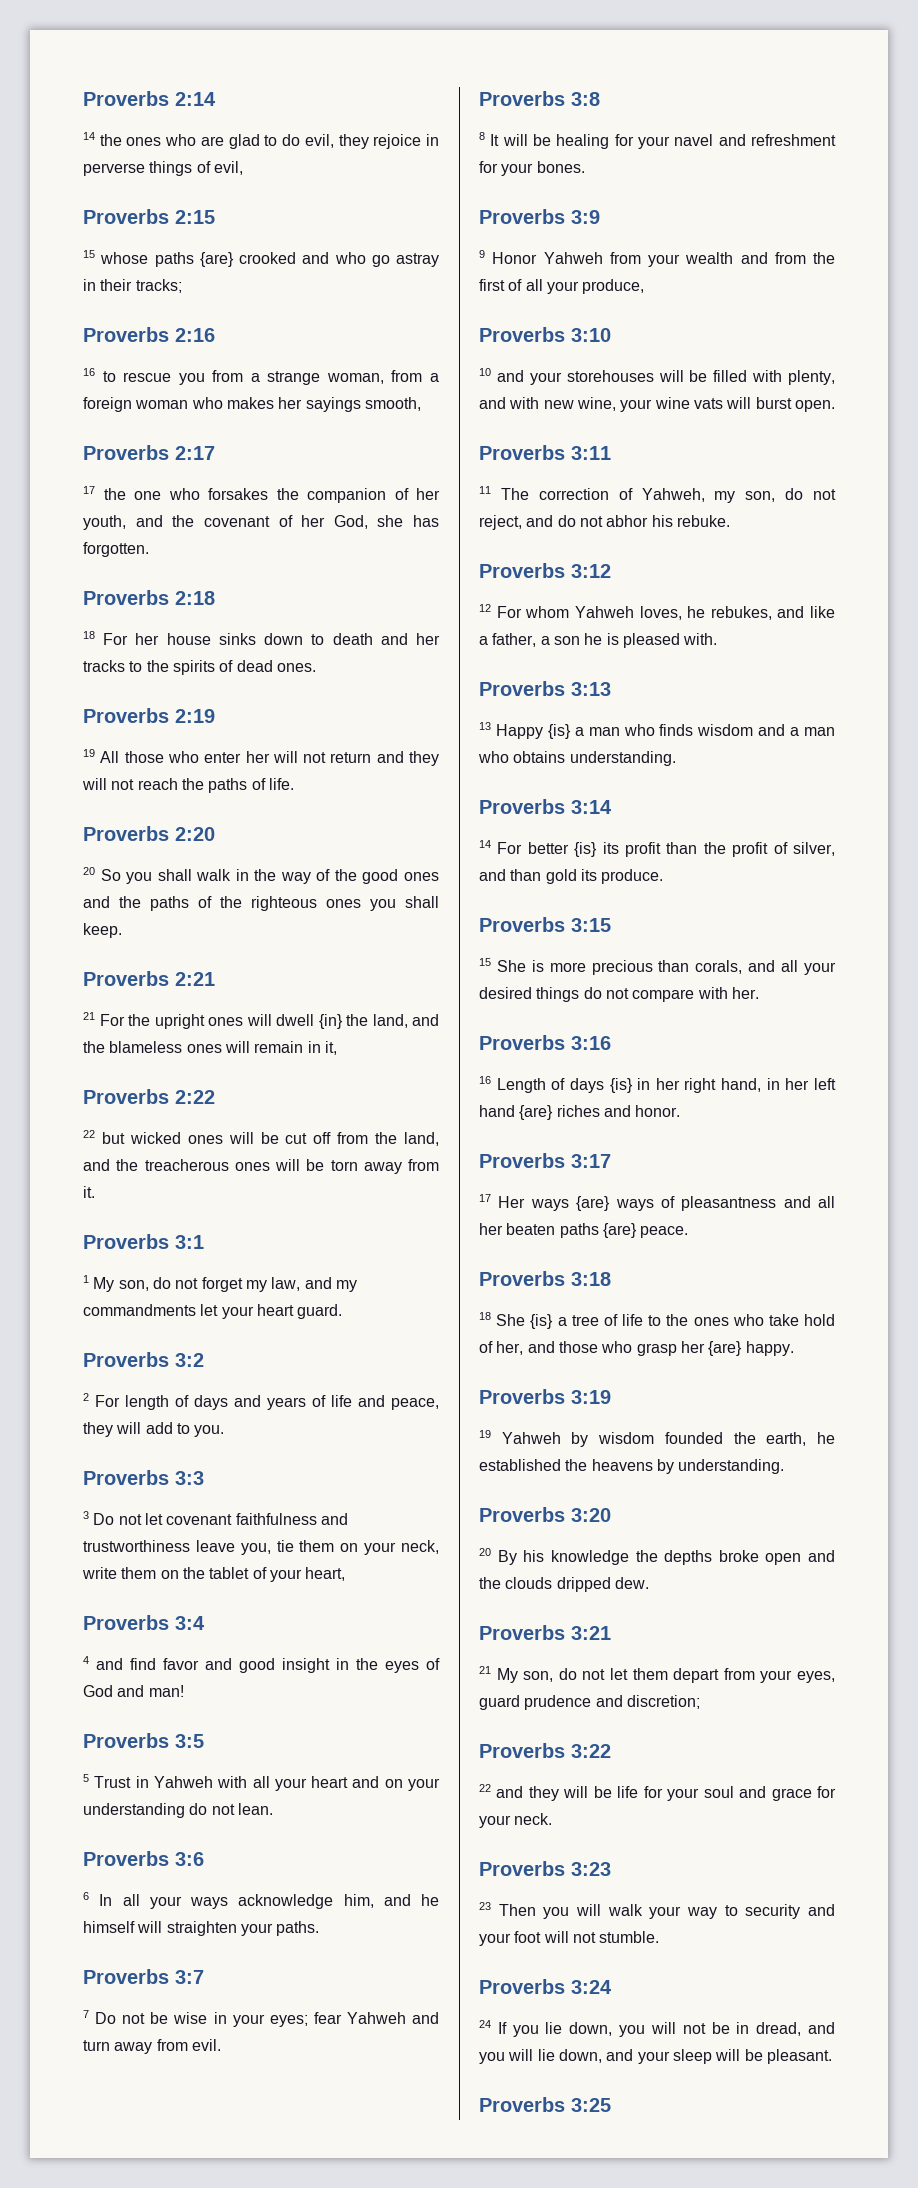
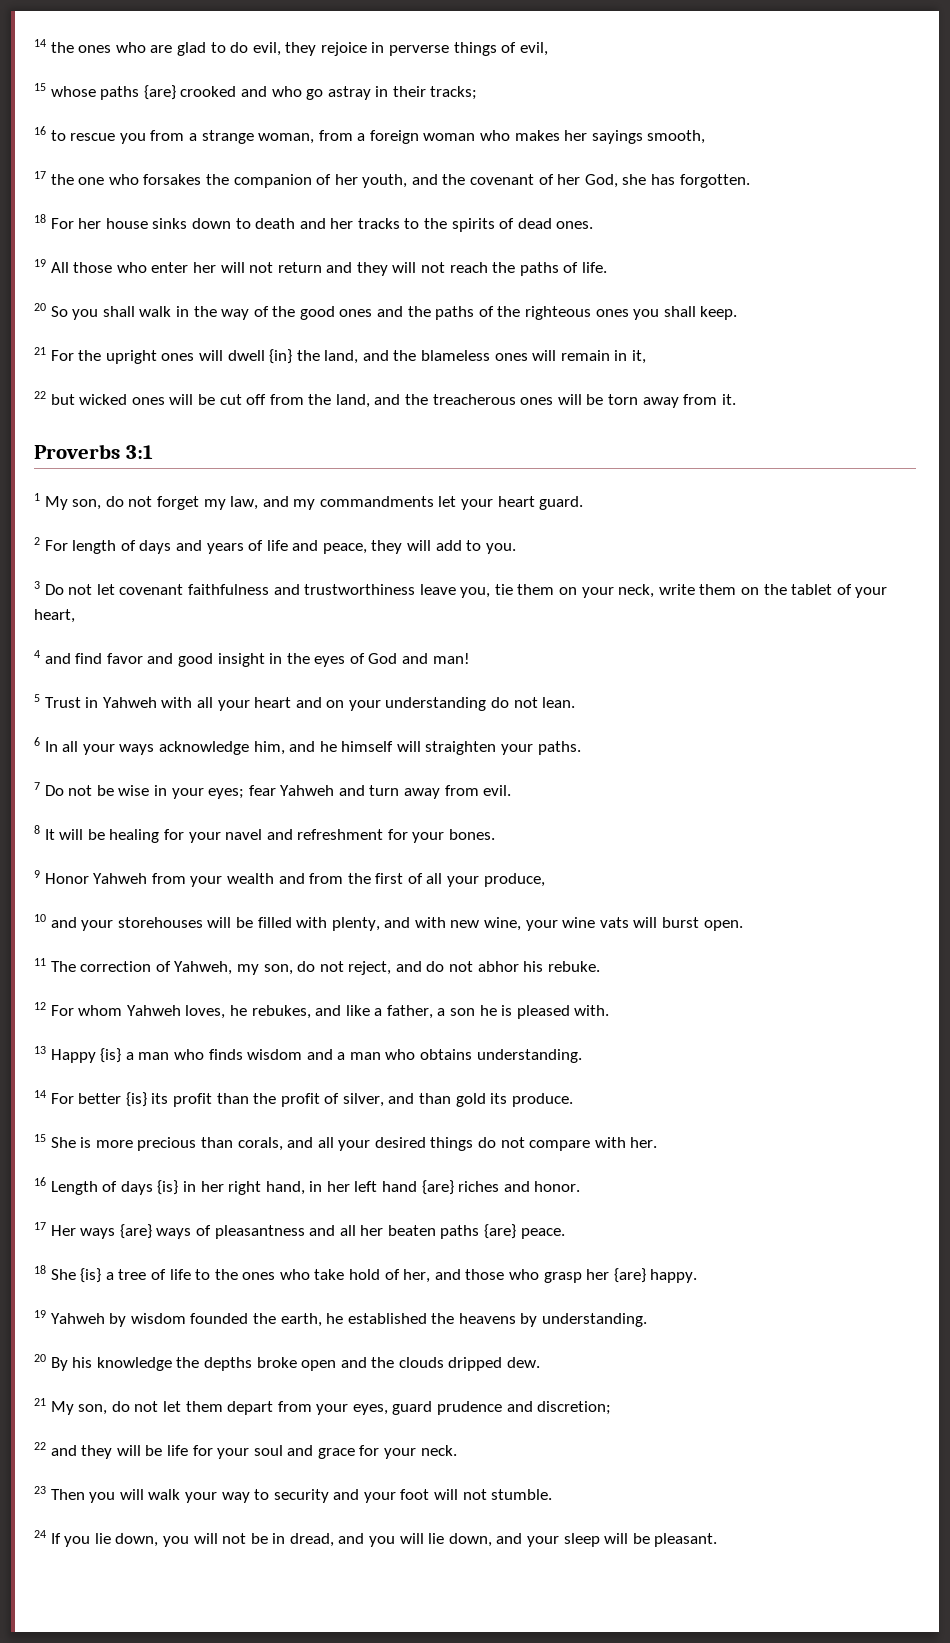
- Proverbs 2:14
- Proverbs 2:15
- Proverbs 2:16
- Proverbs 2:17
- Proverbs 2:18
- Proverbs 2:19
- Proverbs 2:20
- Proverbs 2:21
- Proverbs 2:22
- Proverbs 3:2
- Proverbs 3:3
- Proverbs 3:4
- Proverbs 3:5
- Proverbs 3:6
- Proverbs 3:7
- Proverbs 3:8
- Proverbs 3:9
- Proverbs 3:10
- Proverbs 3:11
- Proverbs 3:12
- Proverbs 3:13
- Proverbs 3:14
- Proverbs 3:15
- Proverbs 3:16
- Proverbs 3:17
- Proverbs 3:18
- Proverbs 3:19
- Proverbs 3:20
- Proverbs 3:21
- Proverbs 3:22
- Proverbs 3:23
- Proverbs 3:24
- Proverbs 3:25

